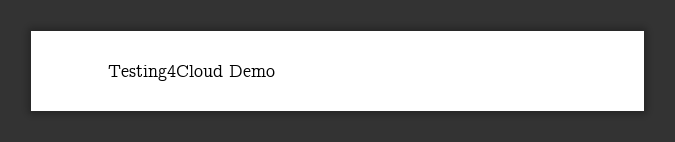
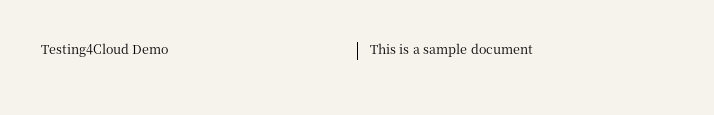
+ This is a sample document

